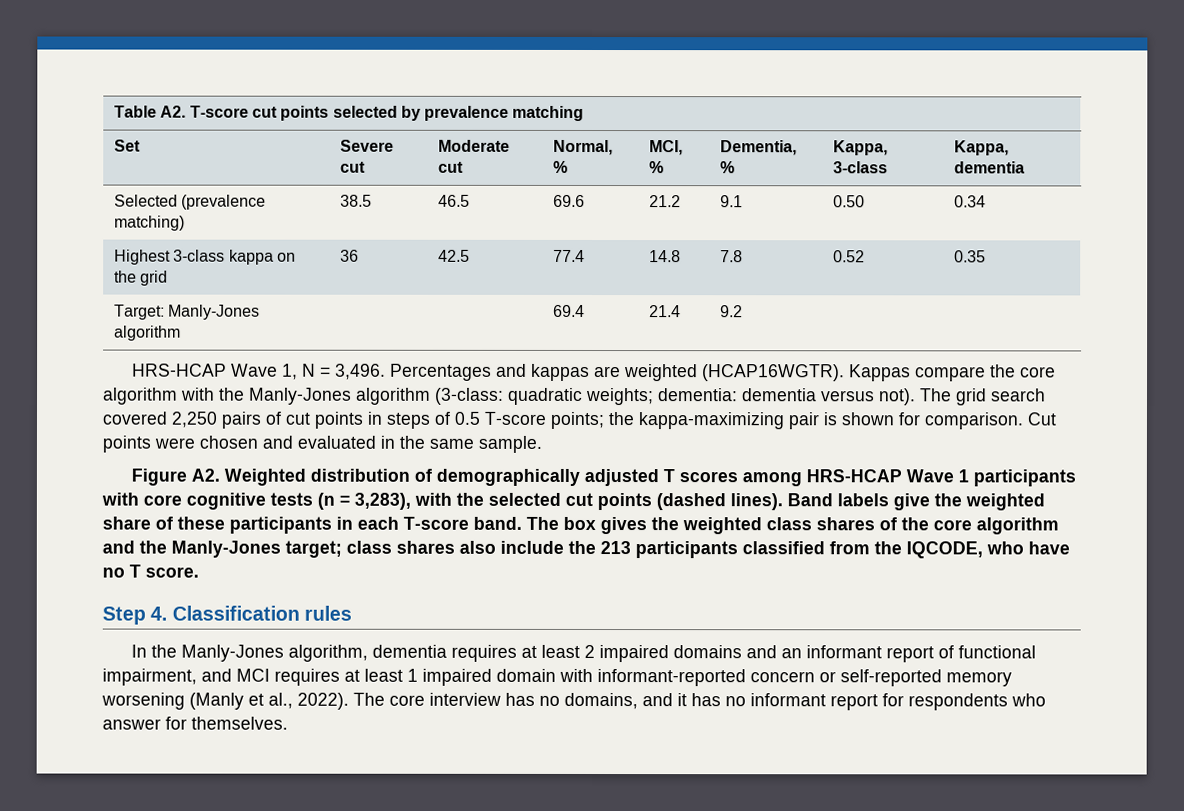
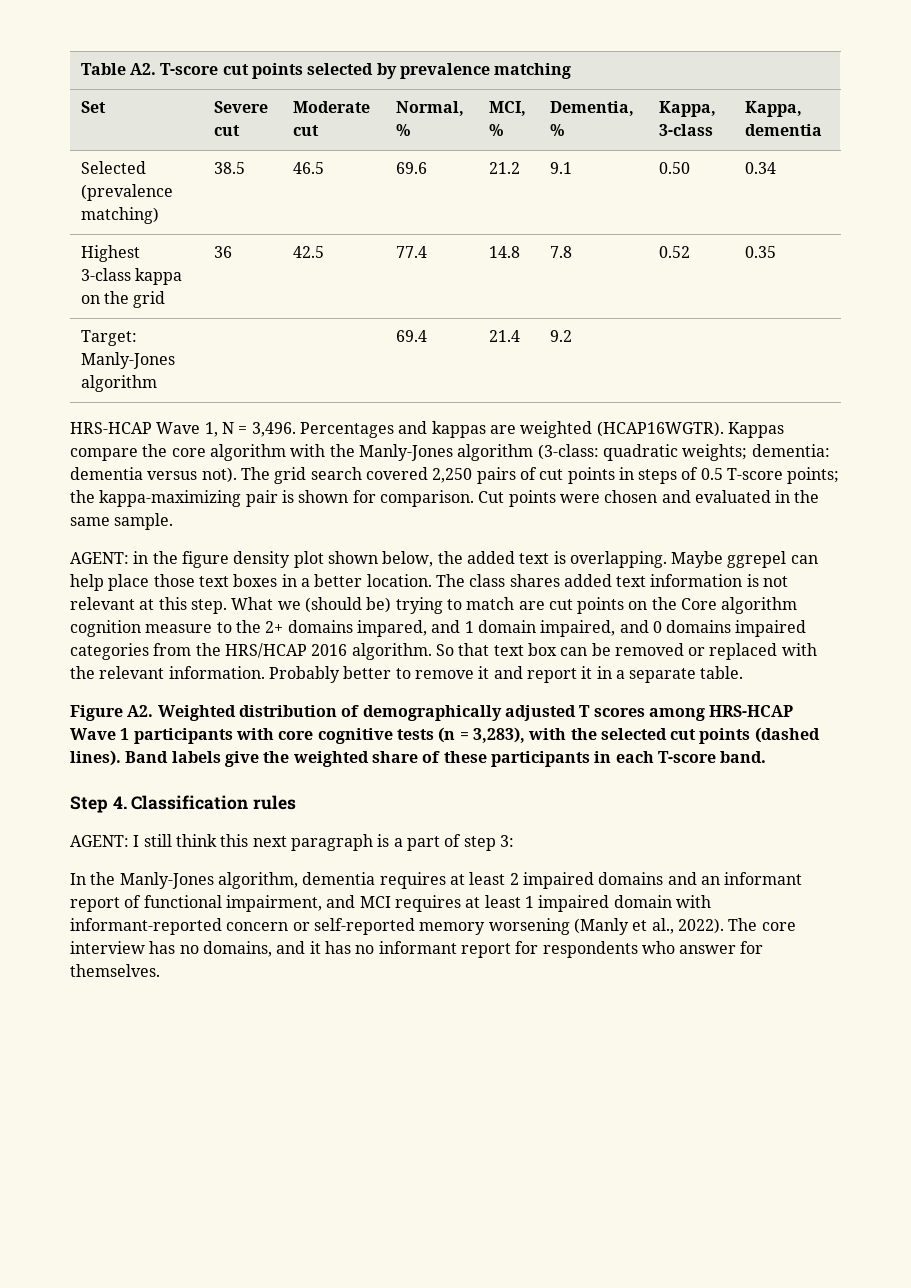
+ AGENT: in the figure density plot shown below, the added text is overlapping. Maybe ggrepel can help place those text boxes in a better location. The class shares added text information is not relevant at this step. What we (should be) trying to match are cut points on the Core algorithm cognition measure to the 2+ domains impared, and 1 domain impaired, and 0 domains impaired categories from the HRS/HCAP 2016 algorithm. So that text box can be removed or replaced with the relevant information. Probably better to remove it and report it in a separate table.
- Band labels give the weighted share of these participants in each T-score band. The box gives the weighted class shares of the core algorithm and the Manly-Jones target; class shares also include the 213 participants classified from the IQCODE, who have no T score.
+ Band labels give the weighted share of these participants in each T-score band.
  Step 4. Classification rules
+ AGENT: I still think this next paragraph is a part of step 3:

